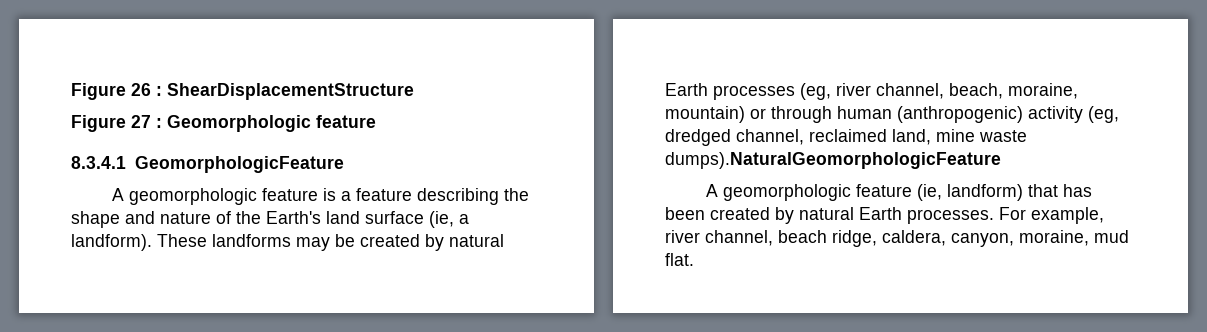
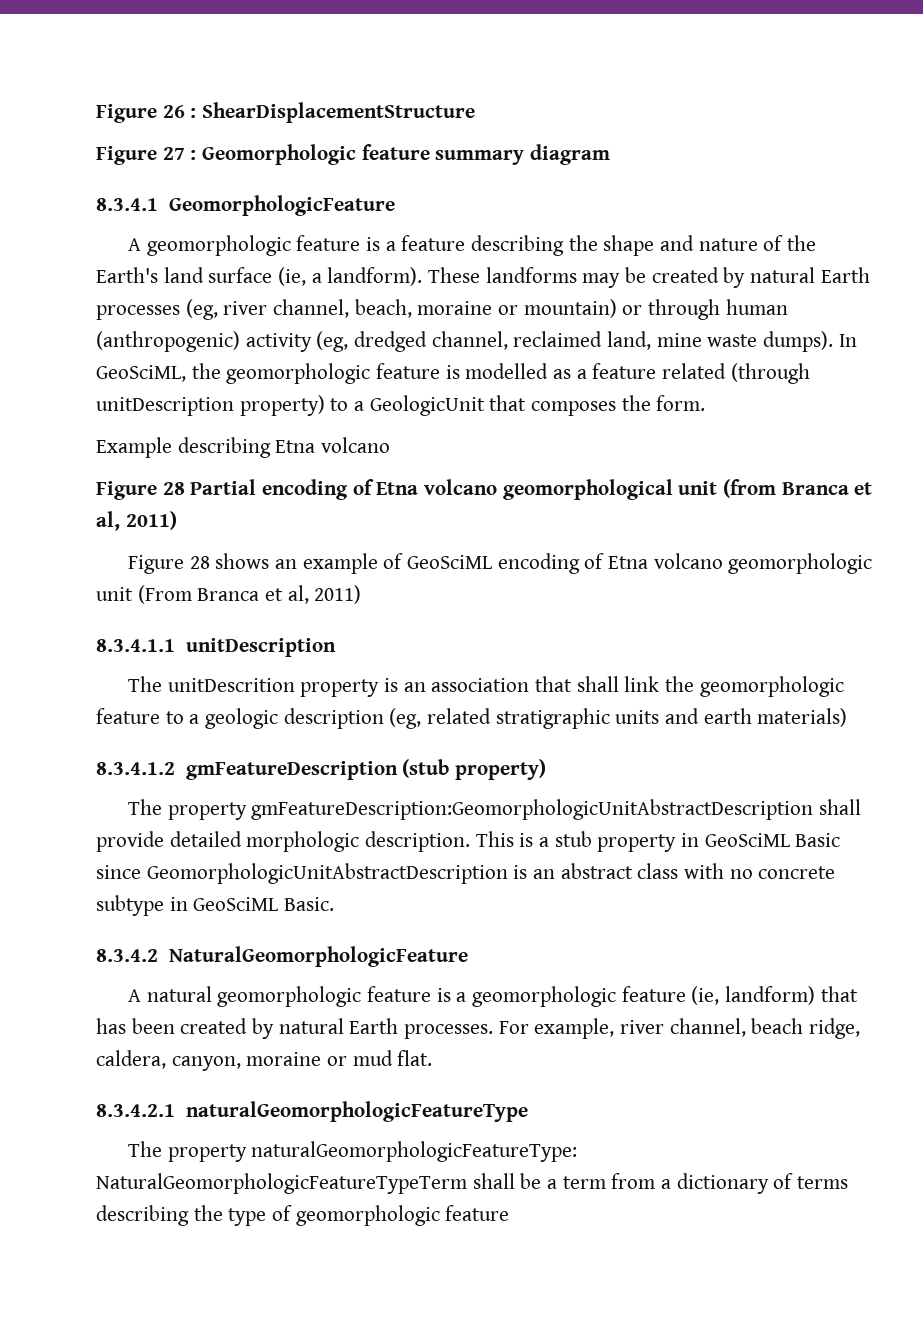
- Figure 27 : Geomorphologic feature
+ Figure 27 : Geomorphologic feature summary diagram
- These landforms may be created by natural Earth processes (eg, river channel, beach, moraine, mountain) or through human (anthropogenic) activity (eg, dredged channel, reclaimed land, mine waste dumps).NaturalGeomorphologicFeature
- A geomorphologic feature (ie, landform) that has been created by natural Earth processes.
+ These landforms may be created by natural Earth processes (eg, river channel, beach, moraine or mountain) or through human (anthropogenic) activity (eg, dredged channel, reclaimed land, mine waste dumps). In GeoSciML, the geomorphologic feature is modelled as a feature related (through unitDescription property) to a GeologicUnit that composes the form.
+ Example describing Etna volcano
+ Figure 28 Partial encoding of Etna volcano geomorphological unit (from Branca et al, 2011)
+ Figure 28 shows an example of GeoSciML encoding of Etna volcano geomorphologic unit (From Branca et al, 2011)
+ 8.3.4.1.1 unitDescription
+ The unitDescrition property is an association that shall link the geomorphologic feature to a geologic description (eg, related stratigraphic units and earth materials)
+ 8.3.4.1.2 gmFeatureDescription (stub property)
+ The property gmFeatureDescription:GeomorphologicUnitAbstractDescription shall provide detailed morphologic description. This is a stub property in GeoSciML Basic since GeomorphologicUnitAbstractDescription is an abstract class with no concrete subtype in GeoSciML Basic.
+ 8.3.4.2 NaturalGeomorphologicFeature
+ A natural geomorphologic feature is a geomorphologic feature (ie, landform) that has been created by natural Earth processes.
- For example, river channel, beach ridge, caldera, canyon, moraine, mud flat.
+ For example, river channel, beach ridge, caldera, canyon, moraine or mud flat.
+ 8.3.4.2.1 naturalGeomorphologicFeatureType
+ The property naturalGeomorphologicFeatureType: NaturalGeomorphologicFeatureTypeTerm shall be a term from a dictionary of terms describing the type of geomorphologic feature

